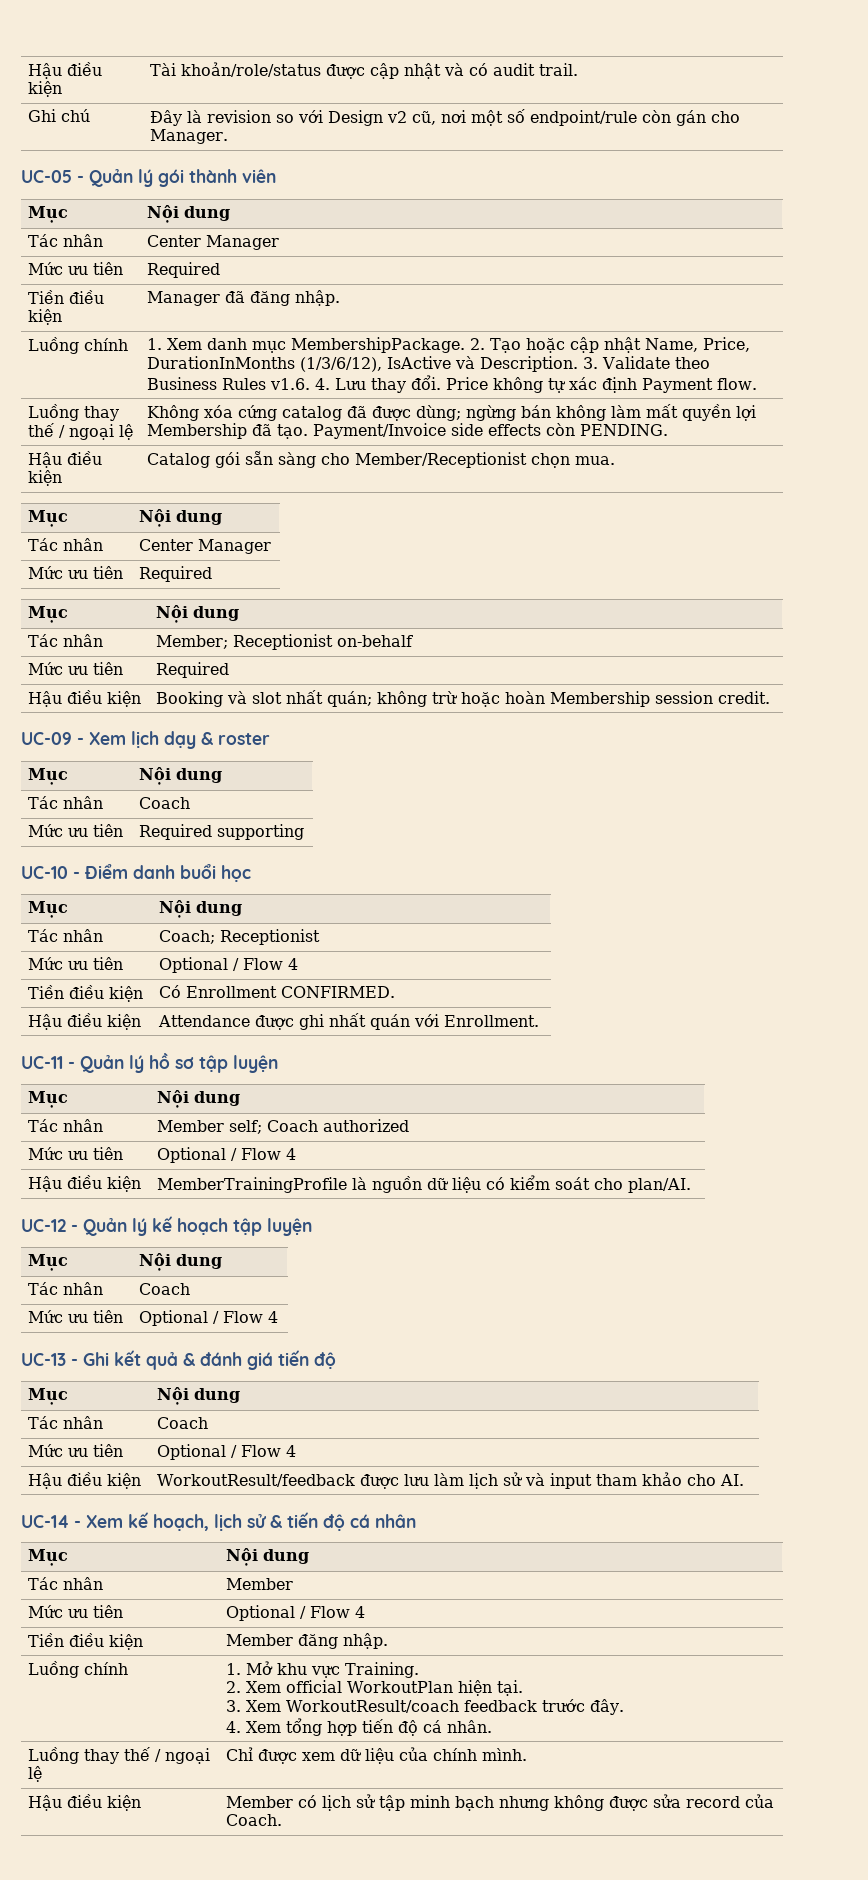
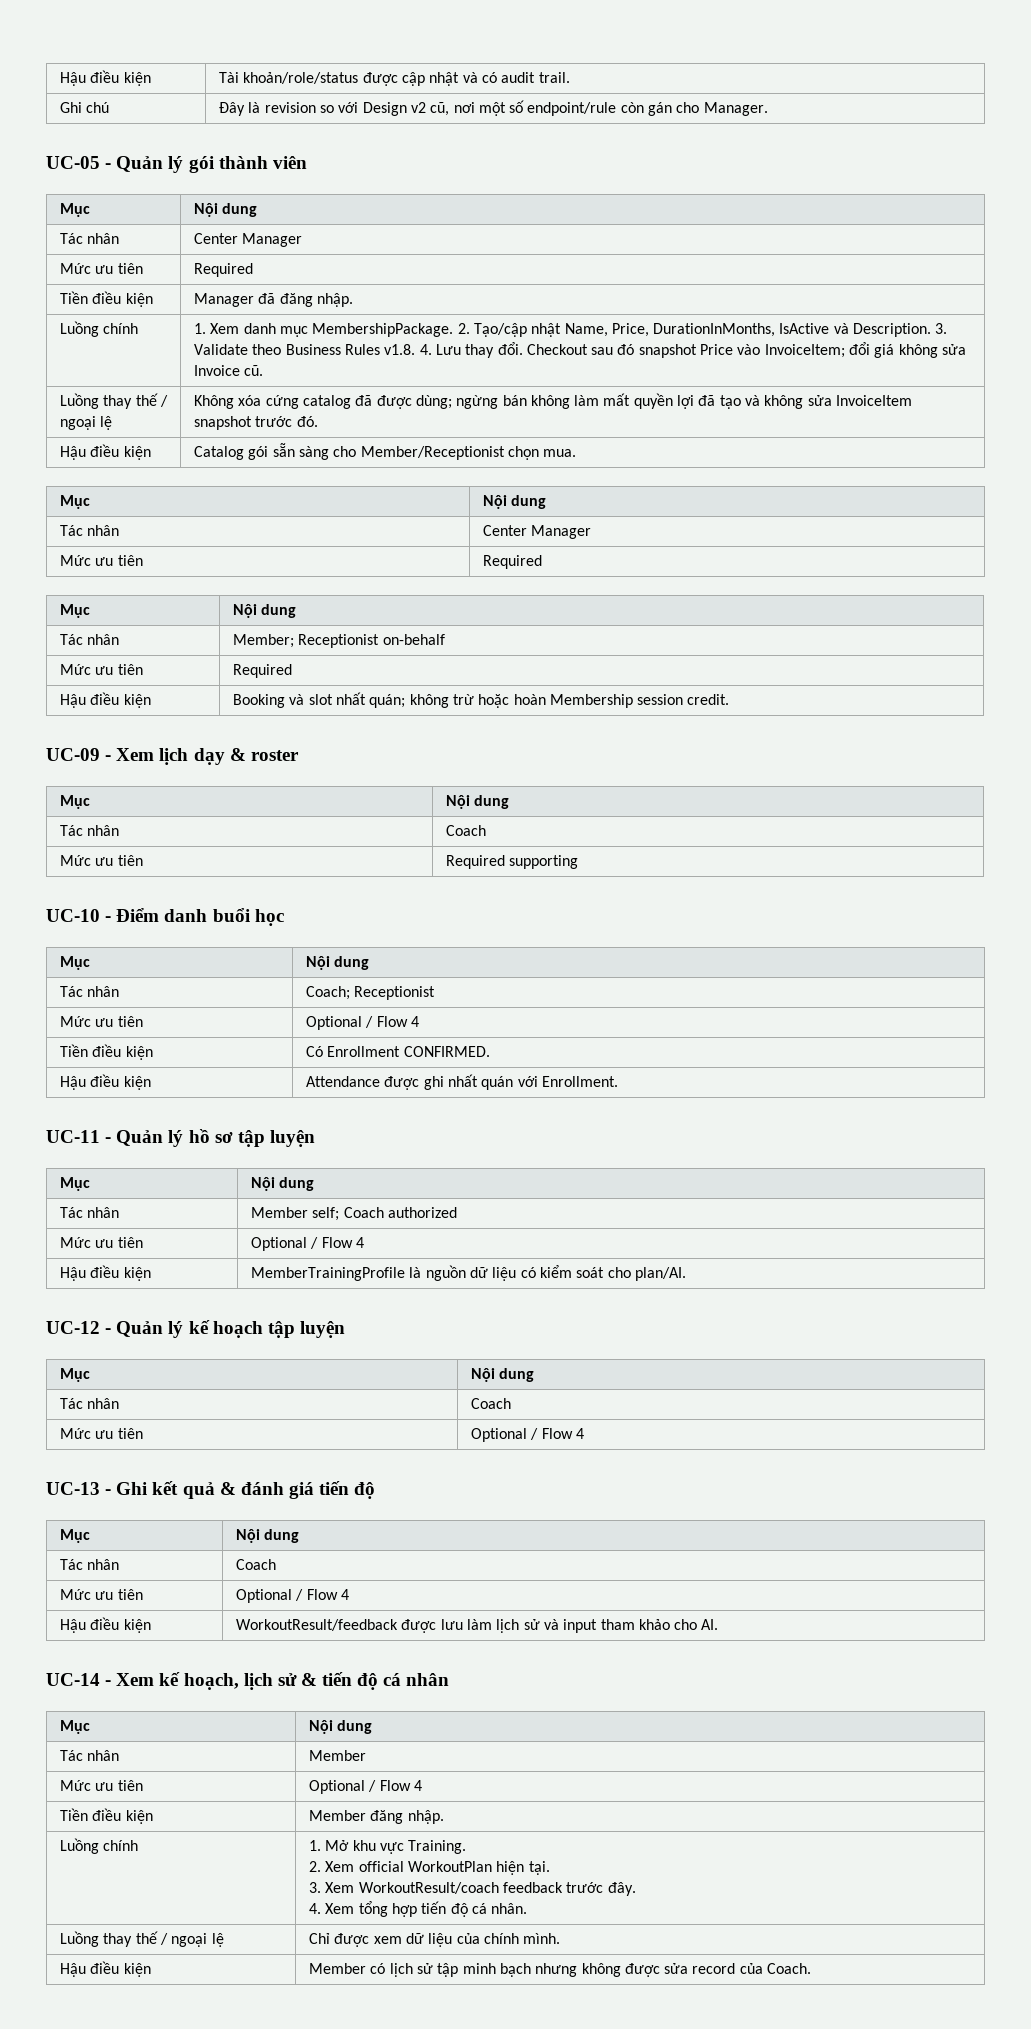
- Luồng chính | 1. Xem danh mục MembershipPackage. 2. Tạo hoặc cập nhật Name, Price, DurationInMonths (1/3/6/12), IsActive và Description. 3. Validate theo Business Rules v1.6. 4. Lưu thay đổi. Price không tự xác định Payment flow.
+ Luồng chính | 1. Xem danh mục MembershipPackage. 2. Tạo/cập nhật Name, Price, DurationInMonths, IsActive và Description. 3. Validate theo Business Rules v1.8. 4. Lưu thay đổi. Checkout sau đó snapshot Price vào InvoiceItem; đổi giá không sửa Invoice cũ.
- Luồng thay thế / ngoại lệ | Không xóa cứng catalog đã được dùng; ngừng bán không làm mất quyền lợi Membership đã tạo. Payment/Invoice side effects còn PENDING.
+ Luồng thay thế / ngoại lệ | Không xóa cứng catalog đã được dùng; ngừng bán không làm mất quyền lợi đã tạo và không sửa InvoiceItem snapshot trước đó.

